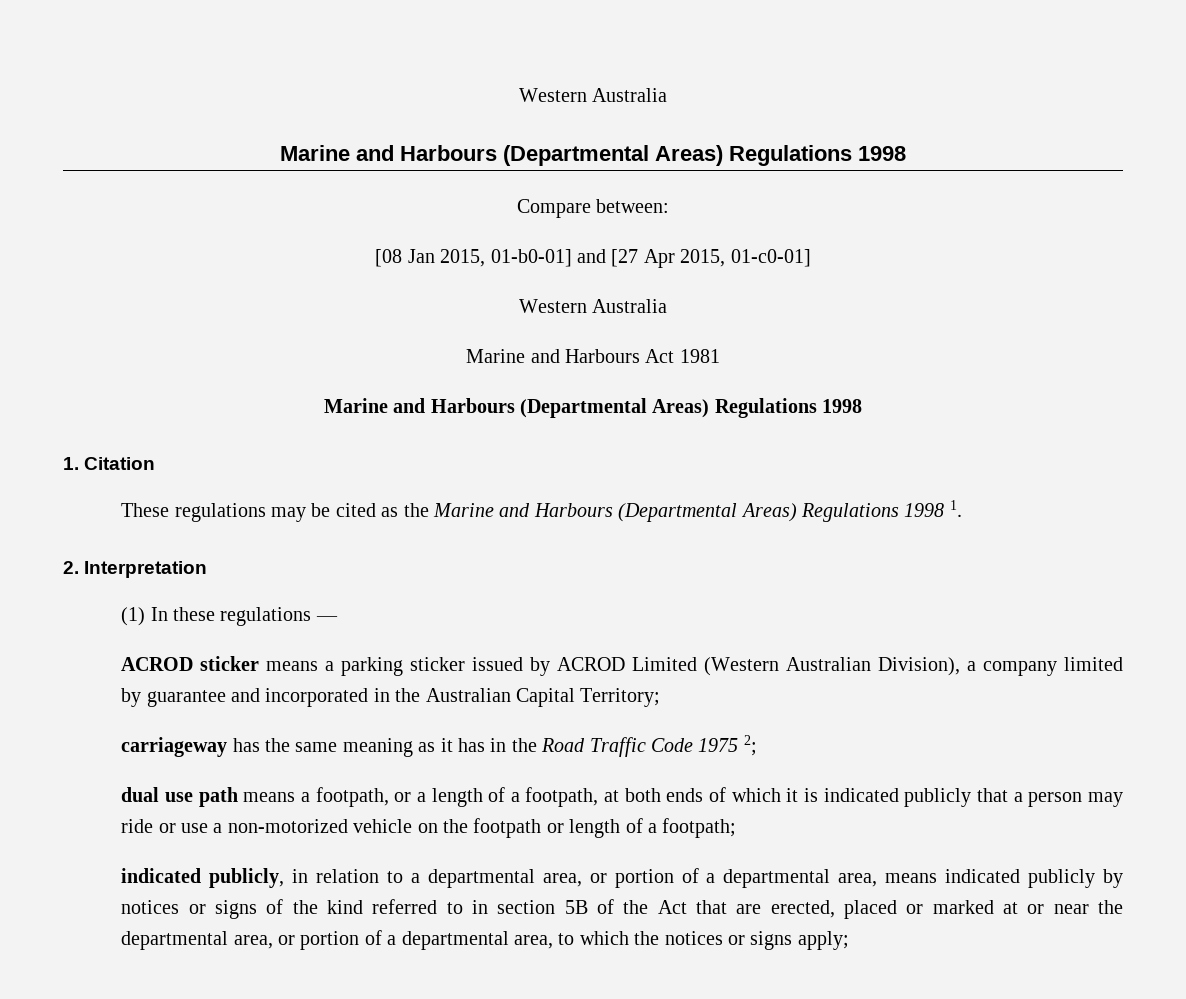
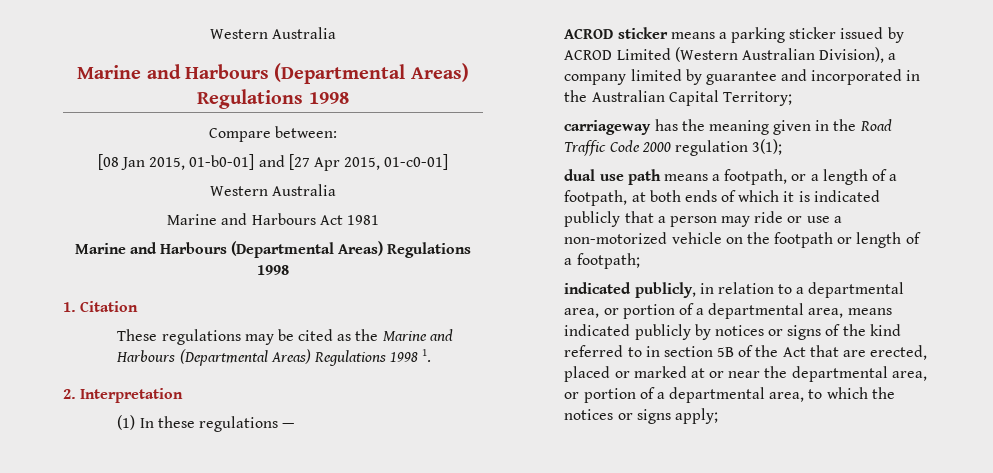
- carriageway has the same meaning as it has in the Road Traffic Code 1975 2;
+ carriageway has the meaning given in the Road Traffic Code 2000 regulation 3(1);

